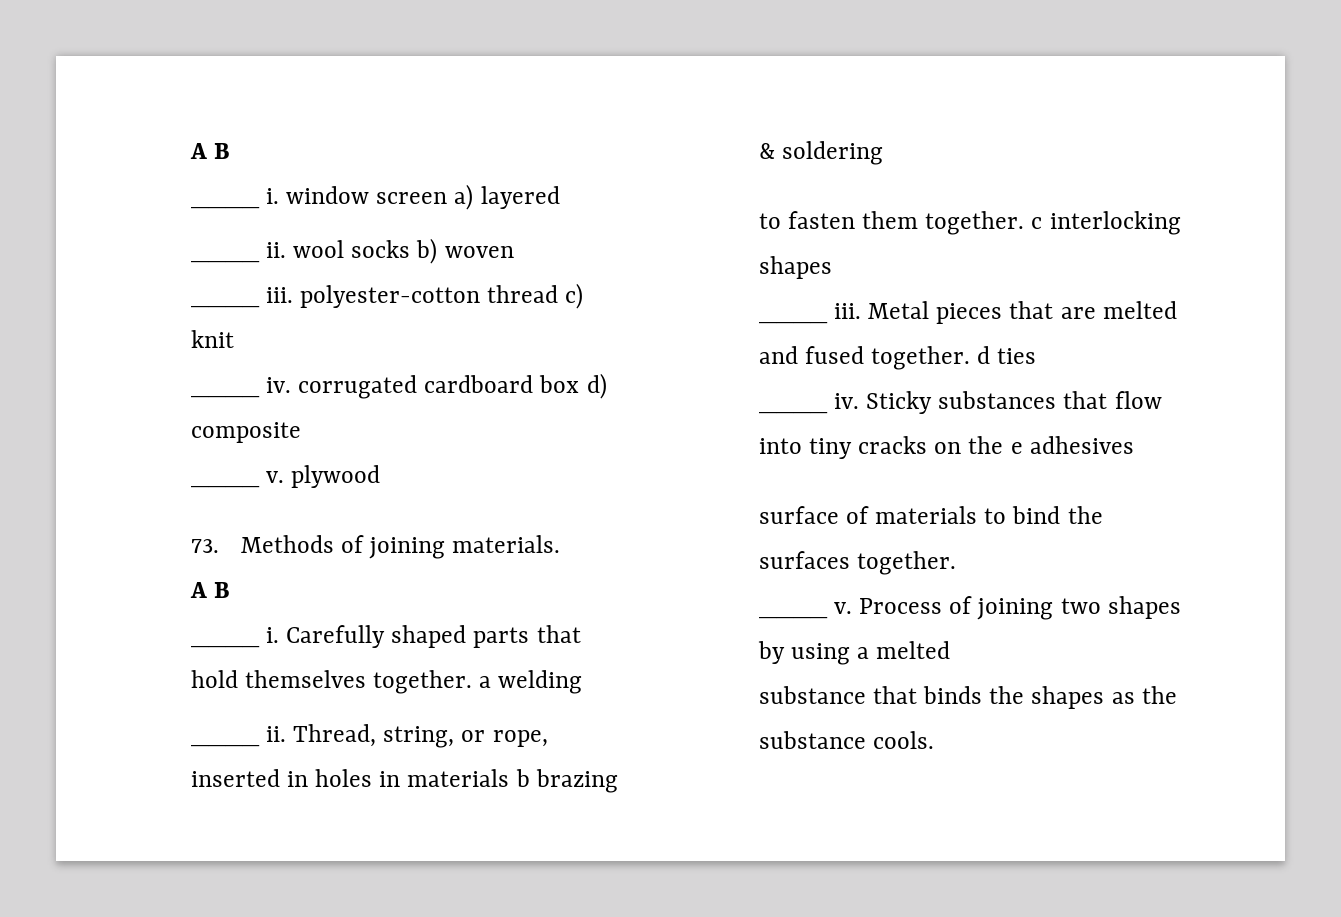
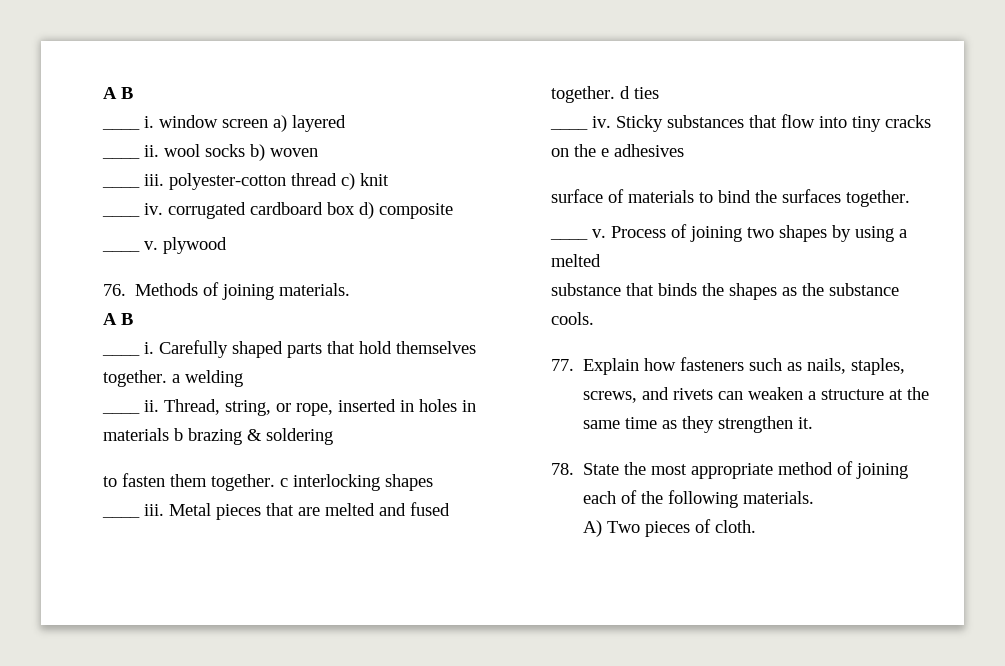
- 73. Methods of joining materials.
+ 76. Methods of joining materials.
+ 77. Explain how fasteners such as nails, staples, screws, and rivets can weaken a structure at the same time as they strengthen it.
+ 78. State the most appropriate method of joining each of the following materials.
+ A) Two pieces of cloth.

